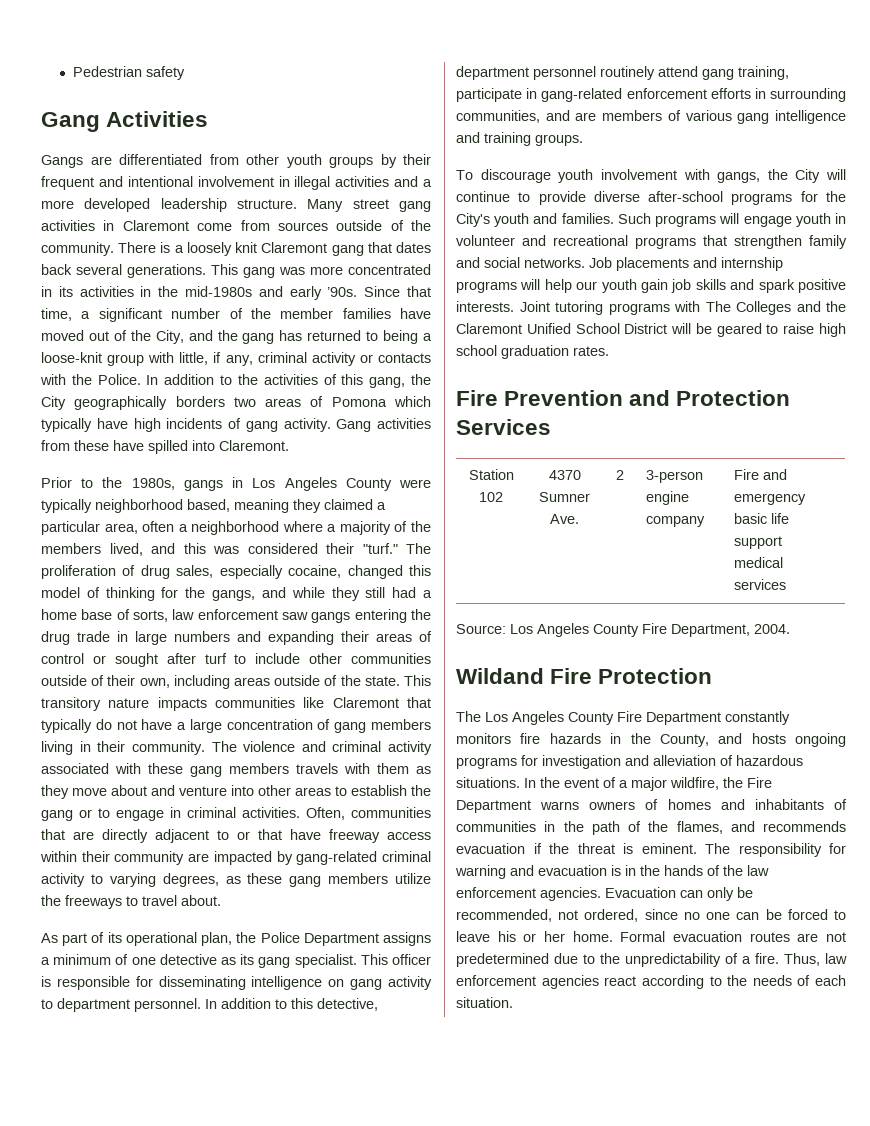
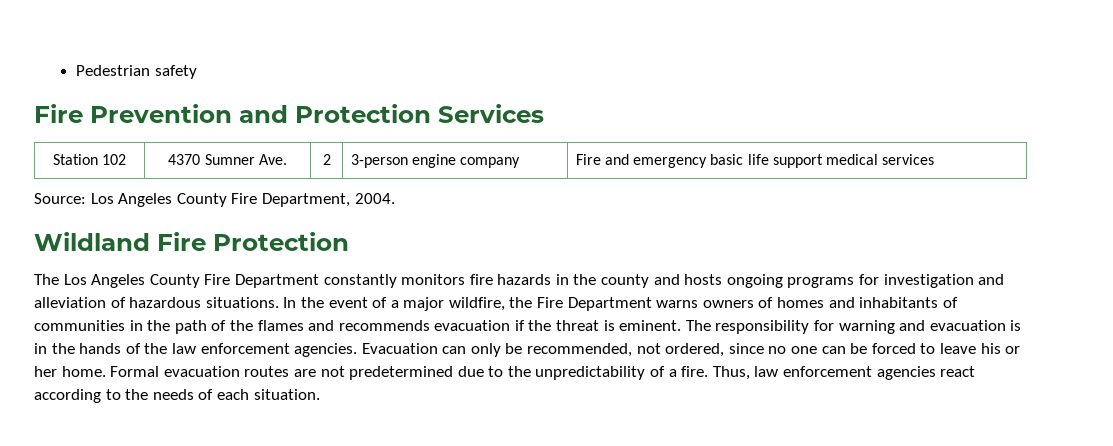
- Gang Activities
- Gangs are differentiated from other youth groups by their frequent and intentional involvement in illegal activities and a more developed leadership structure. Many street gang activities in Claremont come from sources outside of the community. There is a loosely knit Claremont gang that dates back several generations. This gang was more concentrated in its activities in the mid-1980s and early ’90s. Since that time, a significant number of the member families have moved out of the City, and the gang has returned to being a loose-knit group with little, if any, criminal activity or contacts with the Police. In addition to the activities of this gang, the City geographically borders two areas of Pomona which typically have high incidents of gang activity. Gang activities from these have spilled into Claremont.
- Prior to the 1980s, gangs in Los Angeles County were typically neighborhood based, meaning they claimed a particular area, often a neighborhood where a majority of the members lived, and this was considered their "turf." The proliferation of drug sales, especially cocaine, changed this model of thinking for the gangs, and while they still had a home base of sorts, law enforcement saw gangs entering the drug trade in large numbers and expanding their areas of control or sought after turf to include other communities outside of their own, including areas outside of the state. This transitory nature impacts communities like Claremont that typically do not have a large concentration of gang members living in their community. The violence and criminal activity associated with these gang members travels with them as they move about and venture into other areas to establish the gang or to engage in criminal activities. Often, communities that are directly adjacent to or that have freeway access within their community are impacted by gang-related criminal activity to varying degrees, as these gang members utilize the freeways to travel about.
- As part of its operational plan, the Police Department assigns a minimum of one detective as its gang specialist. This officer is responsible for disseminating intelligence on gang activity to department personnel. In addition to this detective, department personnel routinely attend gang training, participate in gang-related enforcement efforts in surrounding communities, and are members of various gang intelligence and training groups.
- To discourage youth involvement with gangs, the City will continue to provide diverse after-school programs for the City's youth and families. Such programs will engage youth in volunteer and recreational programs that strengthen family and social networks. Job placements and internship programs will help our youth gain job skills and spark positive interests. Joint tutoring programs with The Colleges and the Claremont Unified School District will be geared to raise high school graduation rates.
- Wildand Fire Protection
+ Wildland Fire Protection
- The Los Angeles County Fire Department constantly monitors fire hazards in the County, and hosts ongoing programs for investigation and alleviation of hazardous situations.
+ The Los Angeles County Fire Department constantly monitors fire hazards in the county and hosts ongoing programs for investigation and alleviation of hazardous situations.
- In the event of a major wildfire, the Fire Department warns owners of homes and inhabitants of communities in the path of the flames, and recommends evacuation if the threat is eminent.
+ In the event of a major wildfire, the Fire Department warns owners of homes and inhabitants of communities in the path of the flames and recommends evacuation if the threat is eminent.

